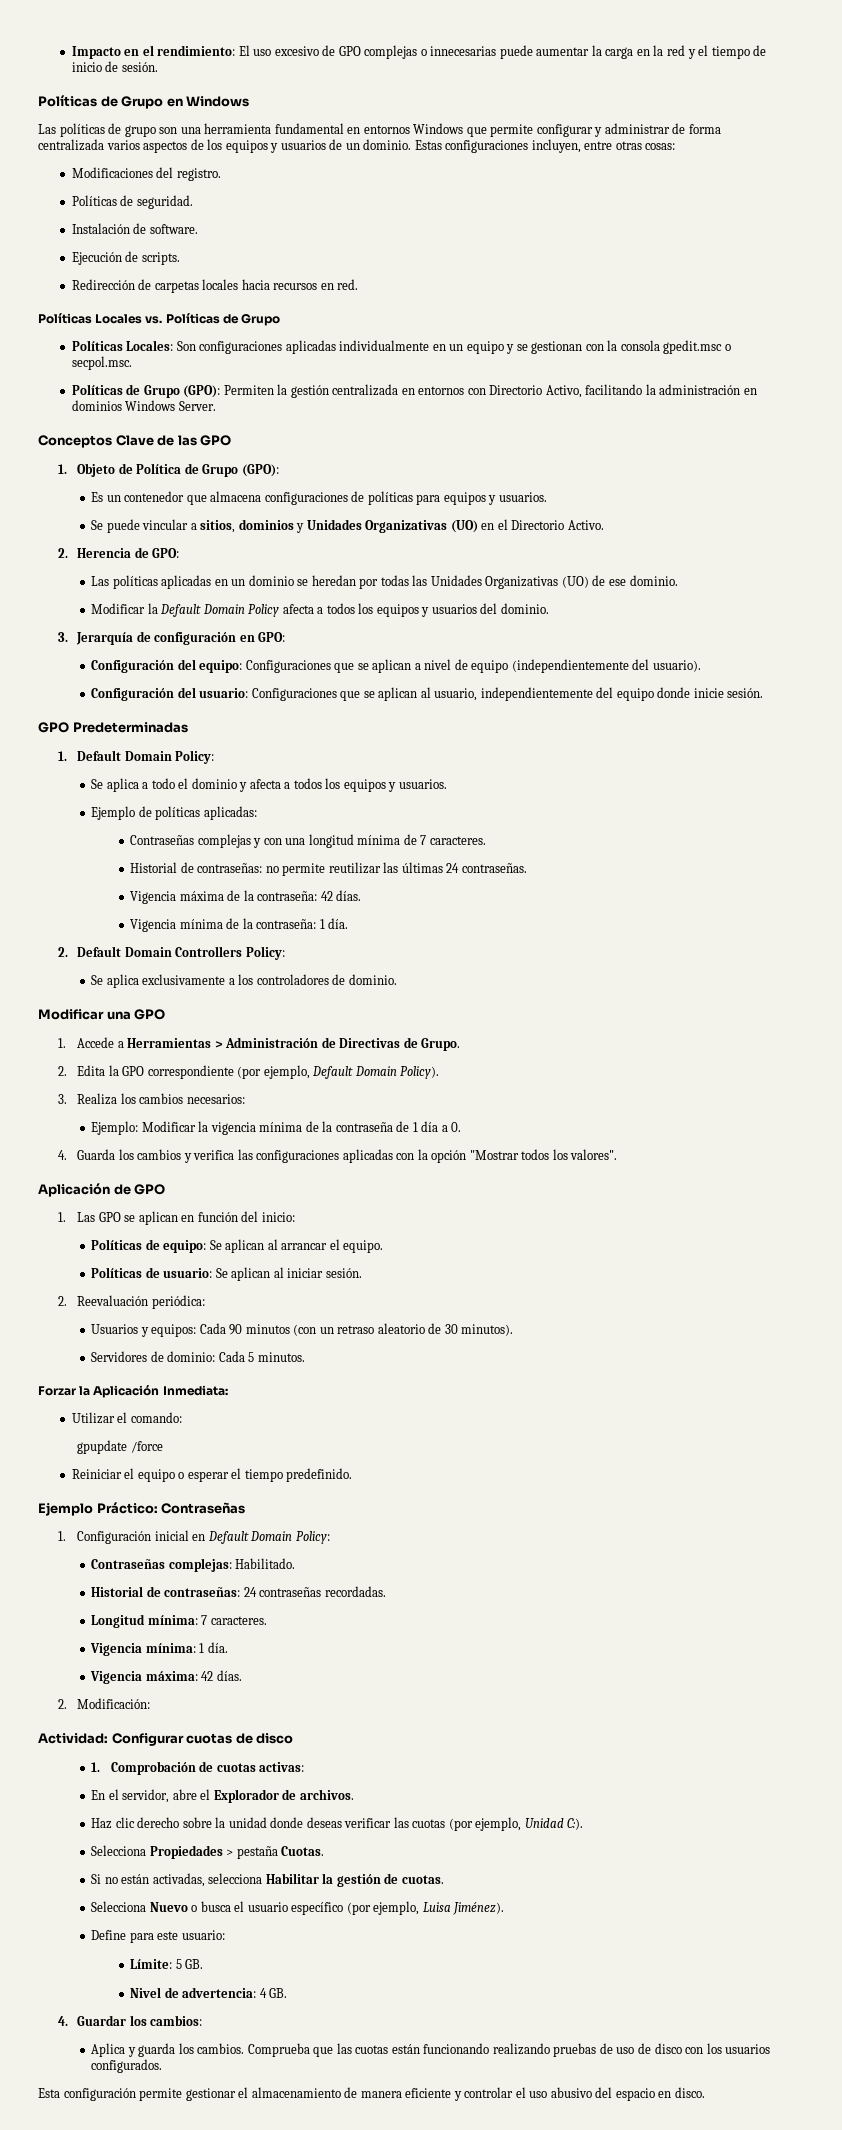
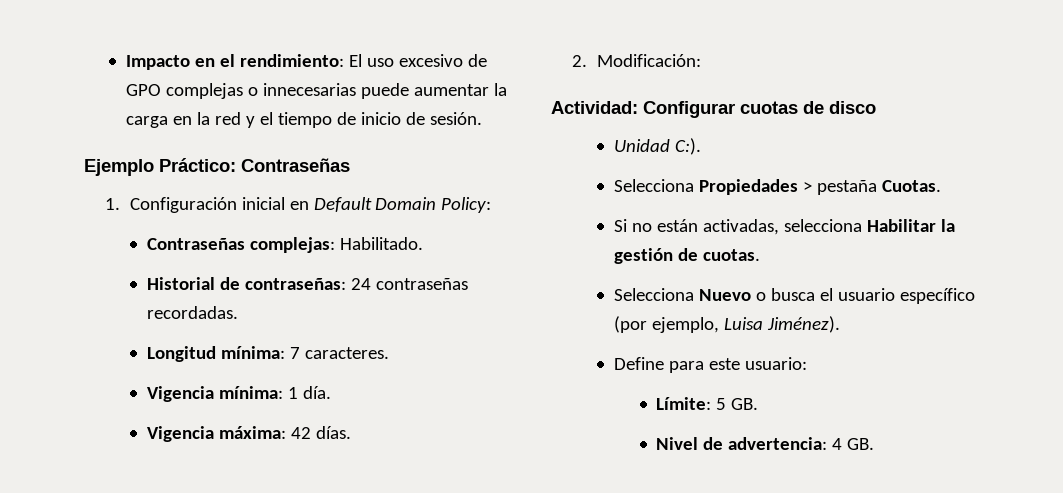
- Políticas de Grupo en Windows
- Las políticas de grupo son una herramienta fundamental en entornos Windows que permite configurar y administrar de forma centralizada varios aspectos de los equipos y usuarios de un dominio. Estas configuraciones incluyen, entre otras cosas:
- Modificaciones del registro.
- Políticas de seguridad.
- Instalación de software.
- Ejecución de scripts.
- Redirección de carpetas locales hacia recursos en red.
- Políticas Locales vs. Políticas de Grupo
- Políticas Locales: Son configuraciones aplicadas individualmente en un equipo y se gestionan con la consola gpedit.msc o secpol.msc.
- Políticas de Grupo (GPO): Permiten la gestión centralizada en entornos con Directorio Activo, facilitando la administración en dominios Windows Server.
- Conceptos Clave de las GPO
- 1. Objeto de Política de Grupo (GPO):
- Es un contenedor que almacena configuraciones de políticas para equipos y usuarios.
- Se puede vincular a sitios, dominios y Unidades Organizativas (UO) en el Directorio Activo.
- 2. Herencia de GPO:
- Las políticas aplicadas en un dominio se heredan por todas las Unidades Organizativas (UO) de ese dominio.
- Modificar la Default Domain Policy afecta a todos los equipos y usuarios del dominio.
- 3. Jerarquía de configuración en GPO:
- Configuración del equipo: Configuraciones que se aplican a nivel de equipo (independientemente del usuario).
- Configuración del usuario: Configuraciones que se aplican al usuario, independientemente del equipo donde inicie sesión.
- GPO Predeterminadas
- 1. Default Domain Policy:
- Se aplica a todo el dominio y afecta a todos los equipos y usuarios.
- Ejemplo de políticas aplicadas:
- Contraseñas complejas y con una longitud mínima de 7 caracteres.
- Historial de contraseñas: no permite reutilizar las últimas 24 contraseñas.
- Vigencia máxima de la contraseña: 42 días.
- Vigencia mínima de la contraseña: 1 día.
- 2. Default Domain Controllers Policy:
- Se aplica exclusivamente a los controladores de dominio.
- Modificar una GPO
- 1. Accede a Herramientas > Administración de Directivas de Grupo.
- 2. Edita la GPO correspondiente (por ejemplo, Default Domain Policy).
- 3. Realiza los cambios necesarios:
- Ejemplo: Modificar la vigencia mínima de la contraseña de 1 día a 0.
- 4. Guarda los cambios y verifica las configuraciones aplicadas con la opción "Mostrar todos los valores".
- Aplicación de GPO
- 1. Las GPO se aplican en función del inicio:
- Políticas de equipo: Se aplican al arrancar el equipo.
- Políticas de usuario: Se aplican al iniciar sesión.
- 2. Reevaluación periódica:
- Usuarios y equipos: Cada 90 minutos (con un retraso aleatorio de 30 minutos).
- Servidores de dominio: Cada 5 minutos.
- Forzar la Aplicación Inmediata:
- Utilizar el comando:
- gpupdate /force
- Reiniciar el equipo o esperar el tiempo predefinido.
- 1. Comprobación de cuotas activas:
- En el servidor, abre el Explorador de archivos.
- Haz clic derecho sobre la unidad donde deseas verificar las cuotas (por ejemplo, Unidad C:).
+ Unidad C:).
- 4. Guardar los cambios:
- Aplica y guarda los cambios. Comprueba que las cuotas están funcionando realizando pruebas de uso de disco con los usuarios configurados.
- Esta configuración permite gestionar el almacenamiento de manera eficiente y controlar el uso abusivo del espacio en disco.

